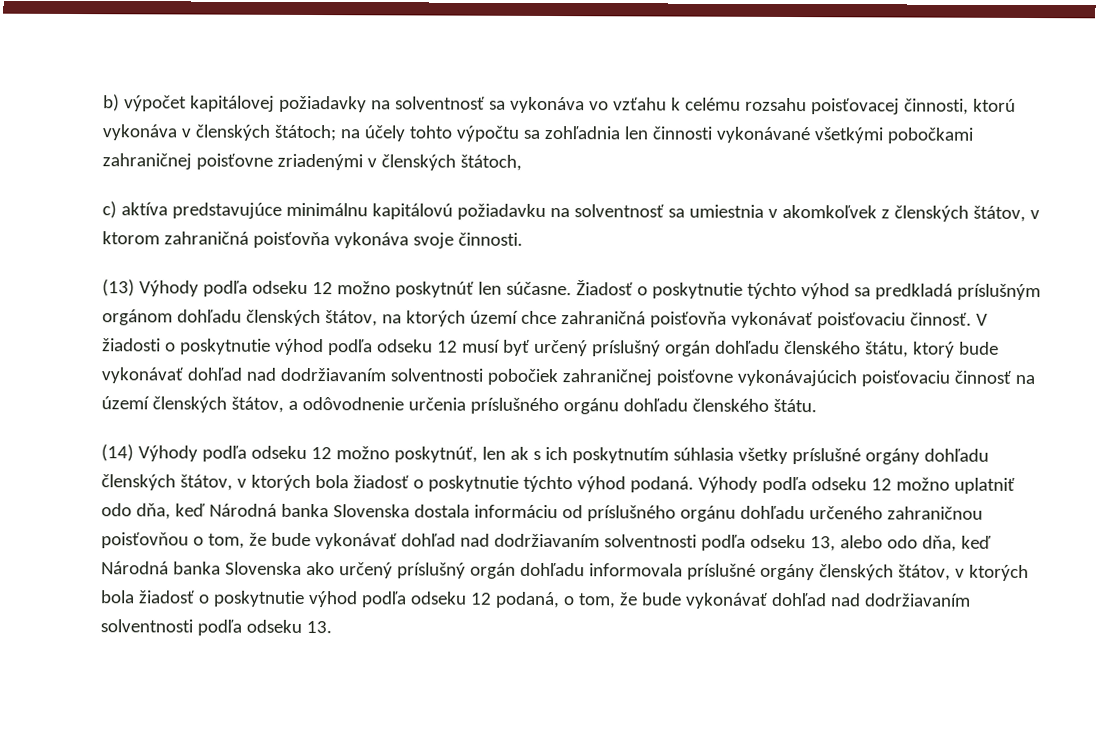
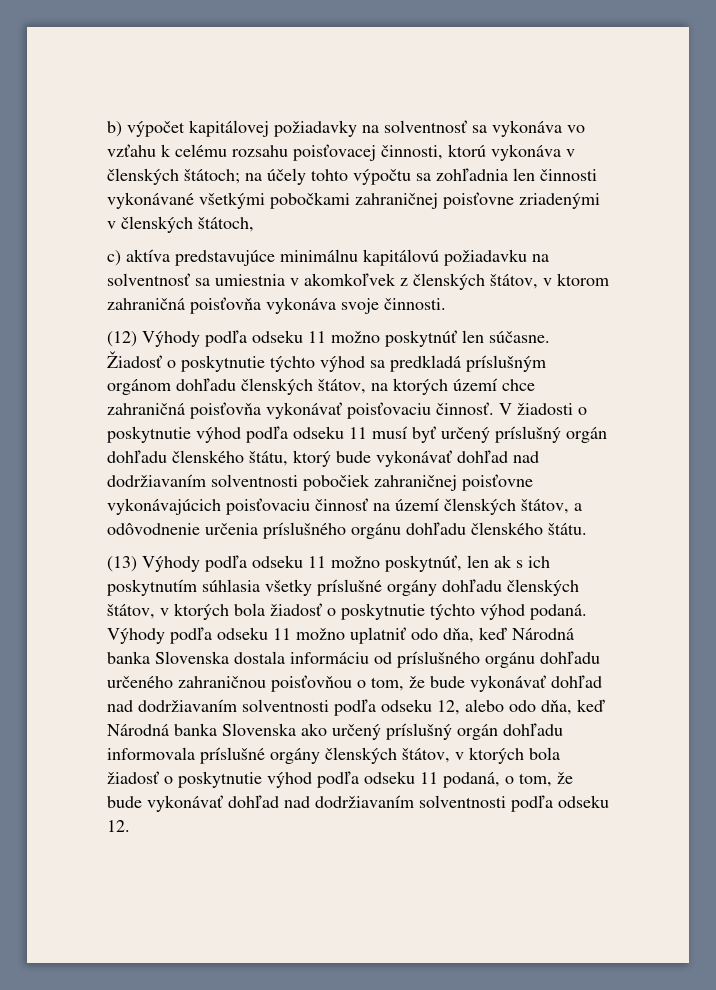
- (13) Výhody podľa odseku 12 možno poskytnúť len súčasne.
+ (12) Výhody podľa odseku 11 možno poskytnúť len súčasne.
- V žiadosti o poskytnutie výhod podľa odseku 12 musí byť určený príslušný orgán dohľadu členského štátu, ktorý bude vykonávať dohľad nad dodržiavaním solventnosti pobočiek zahraničnej poisťovne vykonávajúcich poisťovaciu činnosť na území členských štátov, a odôvodnenie určenia príslušného orgánu dohľadu členského štátu.
+ V žiadosti o poskytnutie výhod podľa odseku 11 musí byť určený príslušný orgán dohľadu členského štátu, ktorý bude vykonávať dohľad nad dodržiavaním solventnosti pobočiek zahraničnej poisťovne vykonávajúcich poisťovaciu činnosť na území členských štátov, a odôvodnenie určenia príslušného orgánu dohľadu členského štátu.
- (14) Výhody podľa odseku 12 možno poskytnúť, len ak s ich poskytnutím súhlasia všetky príslušné orgány dohľadu členských štátov, v ktorých bola žiadosť o poskytnutie týchto výhod podaná.
+ (13) Výhody podľa odseku 11 možno poskytnúť, len ak s ich poskytnutím súhlasia všetky príslušné orgány dohľadu členských štátov, v ktorých bola žiadosť o poskytnutie týchto výhod podaná.
- Výhody podľa odseku 12 možno uplatniť odo dňa, keď Národná banka Slovenska dostala informáciu od príslušného orgánu dohľadu určeného zahraničnou poisťovňou o tom, že bude vykonávať dohľad nad dodržiavaním solventnosti podľa odseku 13, alebo odo dňa, keď Národná banka Slovenska ako určený príslušný orgán dohľadu informovala príslušné orgány členských štátov, v ktorých bola žiadosť o poskytnutie výhod podľa odseku 12 podaná, o tom, že bude vykonávať dohľad nad dodržiavaním solventnosti podľa odseku 13.
+ Výhody podľa odseku 11 možno uplatniť odo dňa, keď Národná banka Slovenska dostala informáciu od príslušného orgánu dohľadu určeného zahraničnou poisťovňou o tom, že bude vykonávať dohľad nad dodržiavaním solventnosti podľa odseku 12, alebo odo dňa, keď Národná banka Slovenska ako určený príslušný orgán dohľadu informovala príslušné orgány členských štátov, v ktorých bola žiadosť o poskytnutie výhod podľa odseku 11 podaná, o tom, že bude vykonávať dohľad nad dodržiavaním solventnosti podľa odseku 12.

